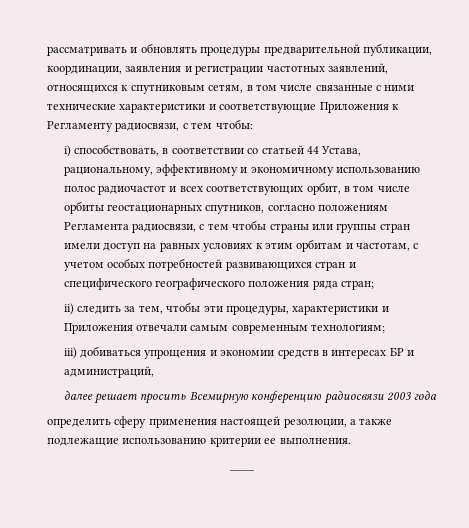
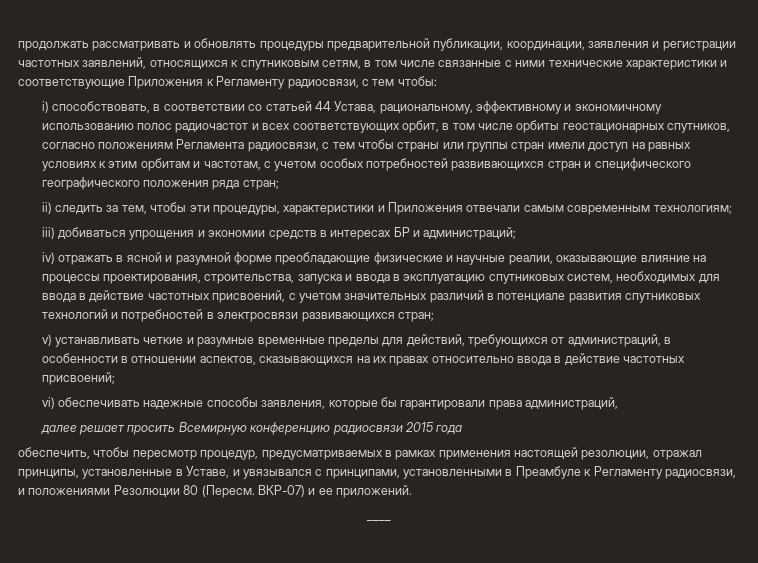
- рассматривать и обновлять процедуры предварительной публикации, координации, заявления и регистрации частотных заявлений, относящихся к спутниковым сетям, в том числе связанные с ними технические характеристики и соответствующие Приложения к Регламенту радиосвязи, с тем чтобы:
+ продолжать рассматривать и обновлять процедуры предварительной публикации, координации, заявления и регистрации частотных заявлений, относящихся к спутниковым сетям, в том числе связанные с ними технические характеристики и соответствующие Приложения к Регламенту радиосвязи, с тем чтобы:
- iii) добиваться упрощения и экономии средств в интересах БР и администраций,
+ iii) добиваться упрощения и экономии средств в интересах БР и администраций;
+ iv) отражать в ясной и разумной форме преобладающие физические и научные реалии, оказывающие влияние на процессы проектирования, строительства, запуска и ввода в эксплуатацию спутниковых систем, необходимых для ввода в действие частотных присвоений, с учетом значительных различий в потенциале развития спутниковых технологий и потребностей в электросвязи развивающихся стран;
+ v) устанавливать четкие и разумные временные пределы для действий, требующихся от администраций, в особенности в отношении аспектов, сказывающихся на их правах относительно ввода в действие частотных присвоений;
+ vi) обеспечивать надежные способы заявления, которые бы гарантировали права администраций,
- далее решает просить Всемирную конференцию радиосвязи 2003 года
+ далее решает просить Всемирную конференцию радиосвязи 2015 года
- определить сферу применения настоящей резолюции, а также подлежащие использованию критерии ее выполнения.
+ обеспечить, чтобы пересмотр процедур, предусматриваемых в рамках применения настоящей резолюции, отражал принципы, установленные в Уставе, и увязывался с принципами, установленными в Преамбуле к Регламенту радиосвязи, и положениями Резолюции 80 (Пересм. ВКР-07) и ее приложений.

